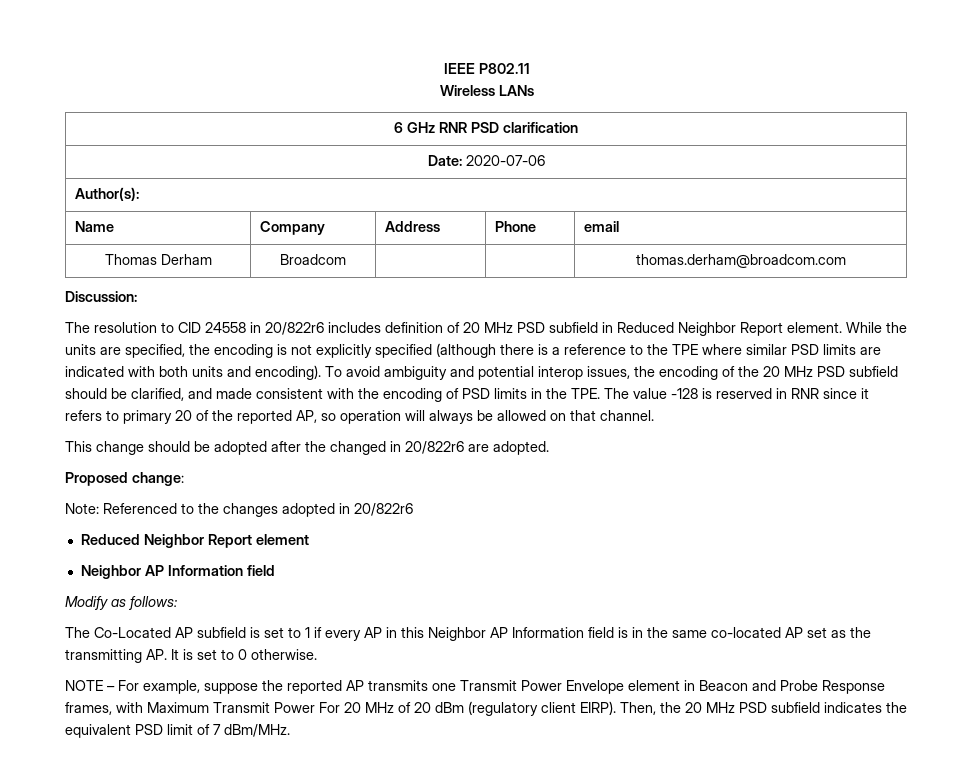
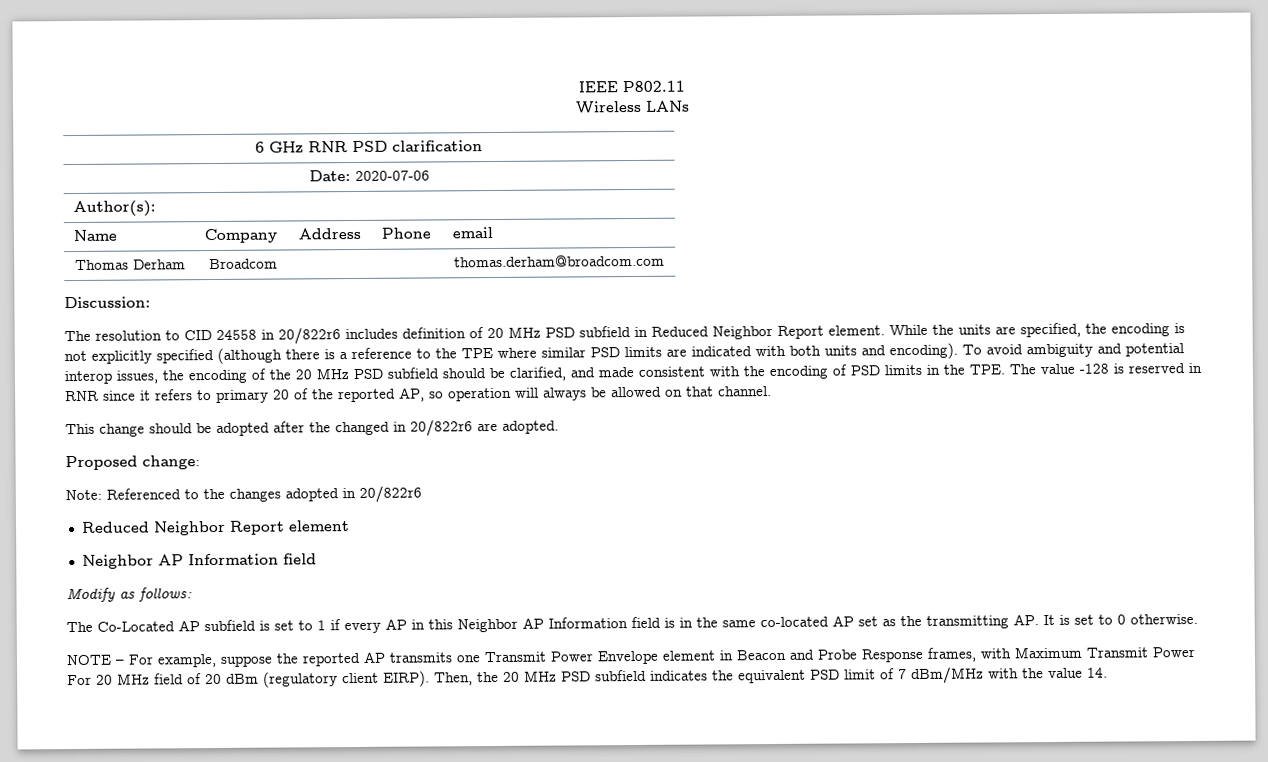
- NOTE – For example, suppose the reported AP transmits one Transmit Power Envelope element in Beacon and Probe Response frames, with Maximum Transmit Power For 20 MHz of 20 dBm (regulatory client EIRP).
+ NOTE – For example, suppose the reported AP transmits one Transmit Power Envelope element in Beacon and Probe Response frames, with Maximum Transmit Power For 20 MHz field of 20 dBm (regulatory client EIRP).
- Then, the 20 MHz PSD subfield indicates the equivalent PSD limit of 7 dBm/MHz.
+ Then, the 20 MHz PSD subfield indicates the equivalent PSD limit of 7 dBm/MHz with the value 14.

